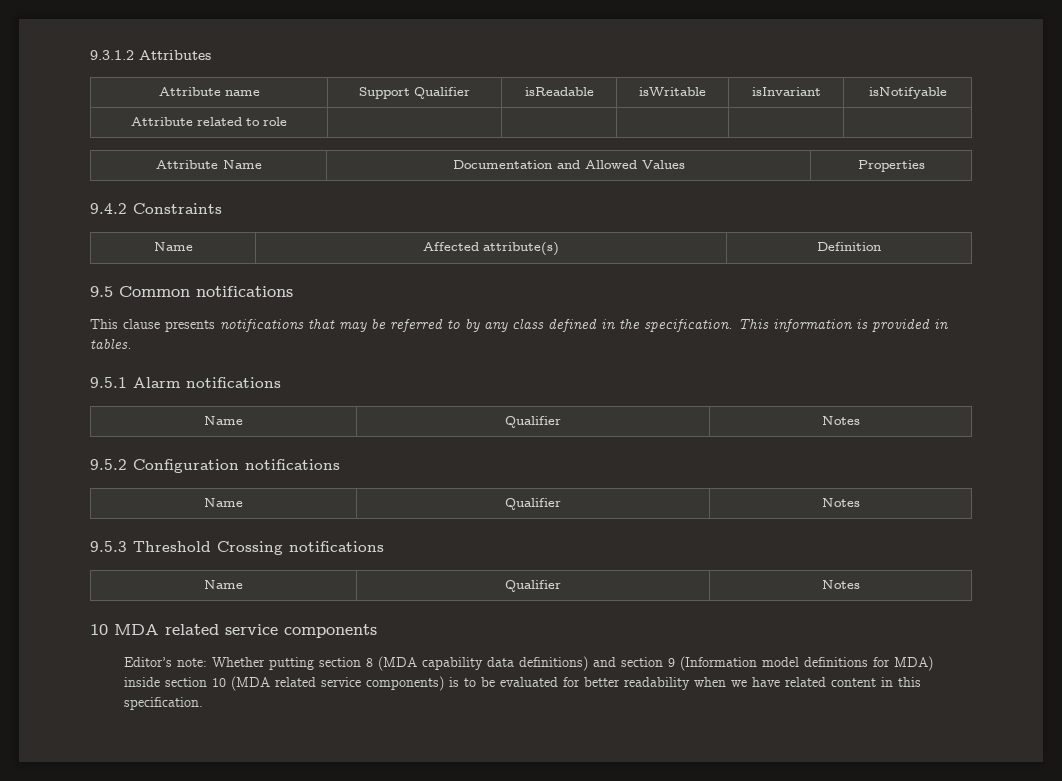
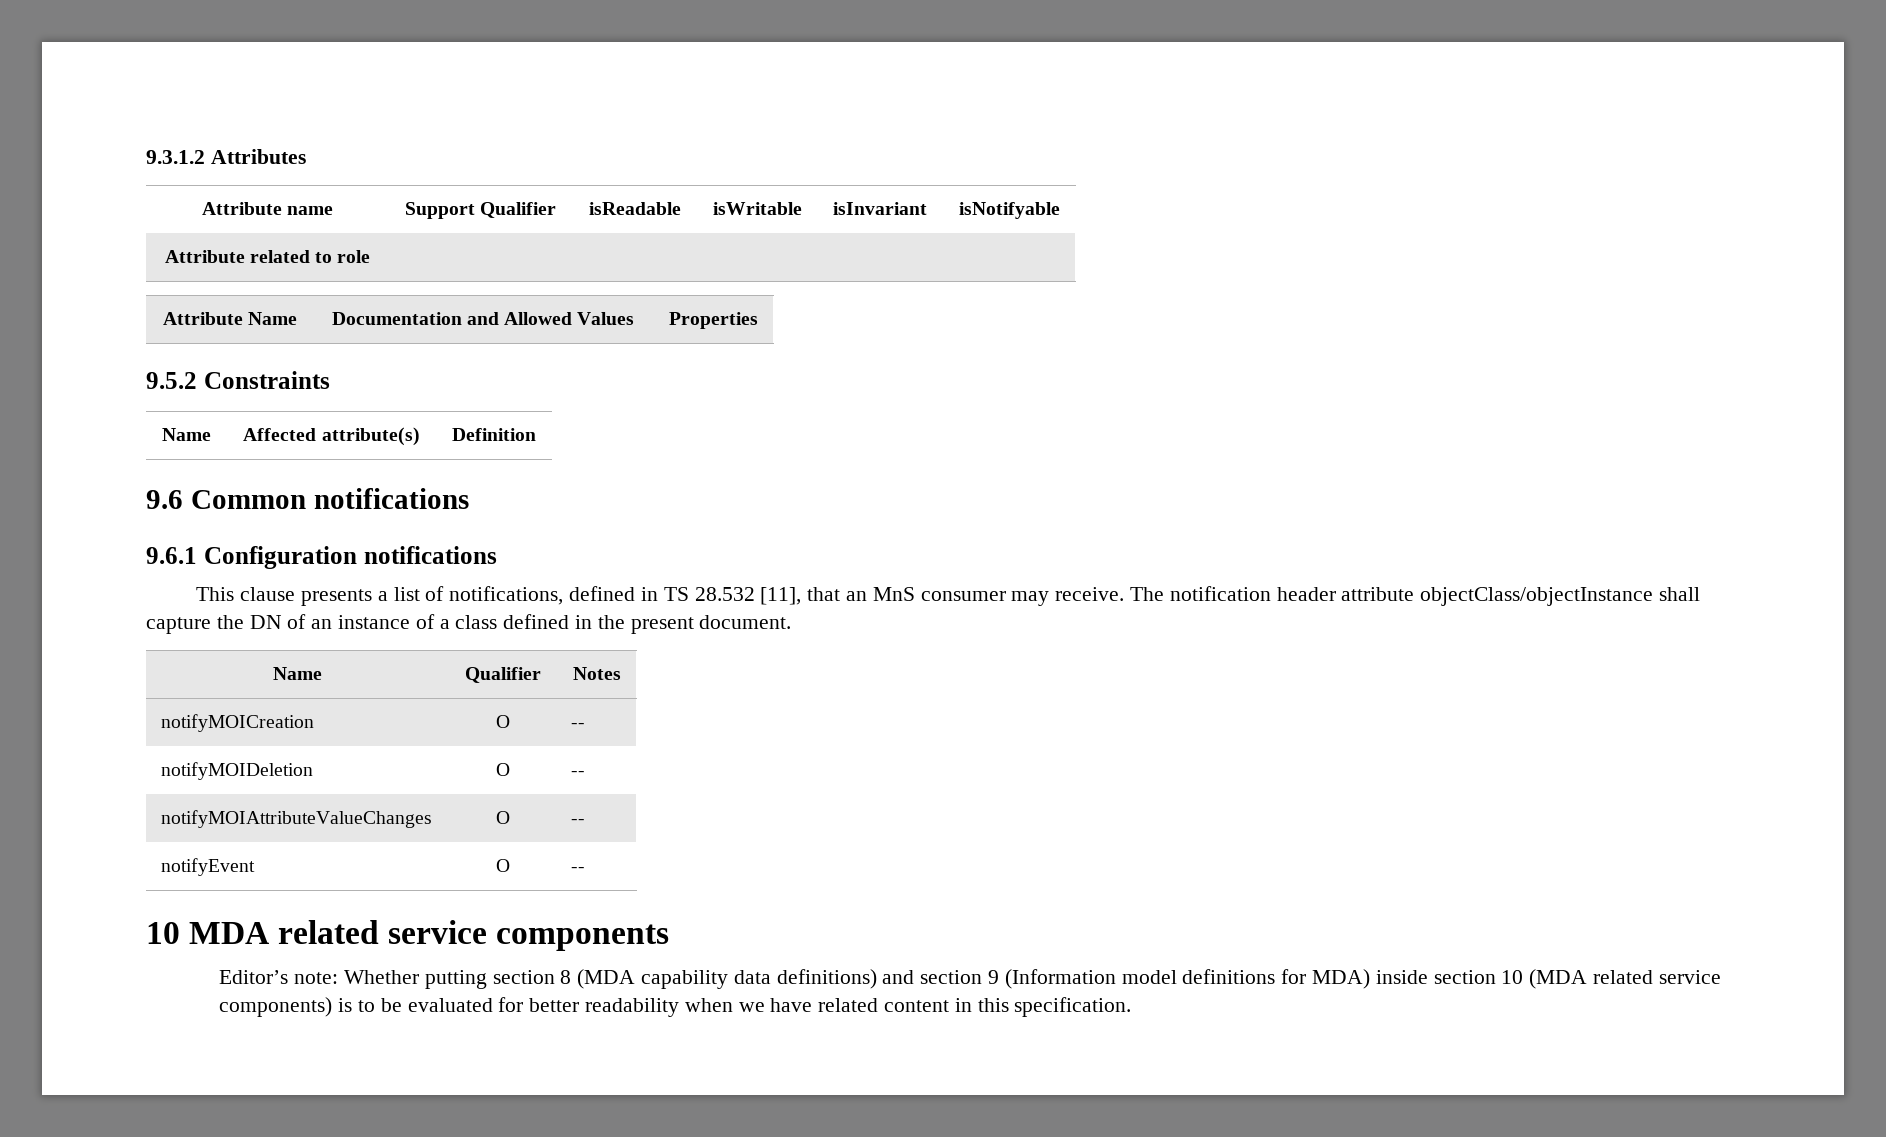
- 9.4.2 Constraints
+ 9.5.2 Constraints
- 9.5 Common notifications
+ 9.6 Common notifications
+ 9.6.1 Configuration notifications
- This clause presents notifications that may be referred to by any class defined in the specification. This information is provided in tables.
- 9.5.1 Alarm notifications
+ This clause presents a list of notifications, defined in TS 28.532 [11], that an MnS consumer may receive. The notification header attribute objectClass/objectInstance shall capture the DN of an instance of a class defined in the present document.
  Name | Qualifier | Notes
- 9.5.2 Configuration notifications
- Name | Qualifier | Notes
- 9.5.3 Threshold Crossing notifications
- Name | Qualifier | Notes
+ notifyMOICreation | O | --
+ notifyMOIDeletion | O | --
+ notifyMOIAttributeValueChanges | O | --
+ notifyEvent | O | --

